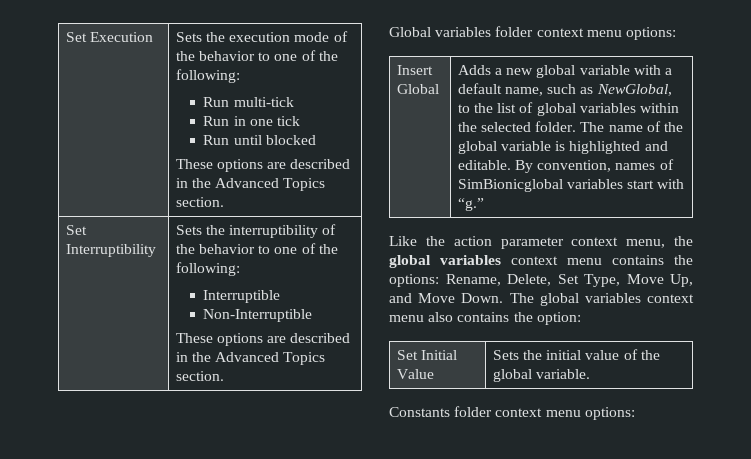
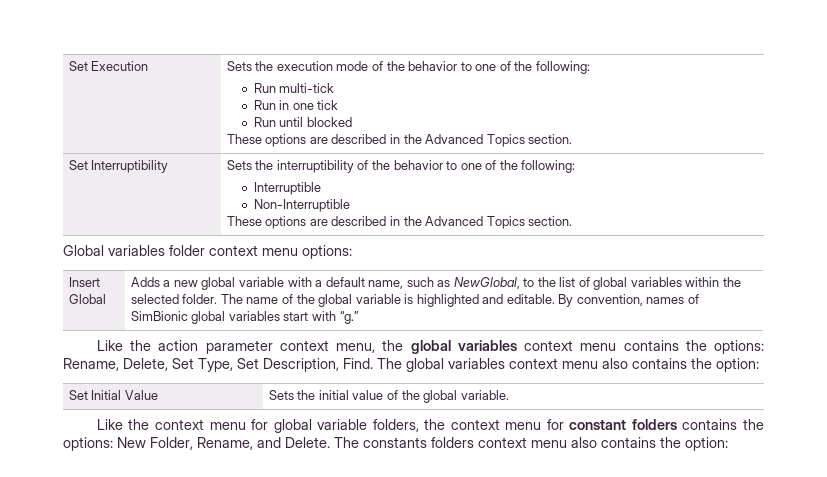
- By convention, names of SimBionicglobal variables start with “g.”
+ By convention, names of SimBionic global variables start with “g.”
- Like the action parameter context menu, the global variables context menu contains the options: Rename, Delete, Set Type, Move Up, and Move Down.
+ Like the action parameter context menu, the global variables context menu contains the options: Rename, Delete, Set Type, Set Description, Find.
- Constants folder context menu options:
+ Like the context menu for global variable folders, the context menu for constant folders contains the options: New Folder, Rename, and Delete. The constants folders context menu also contains the option:

